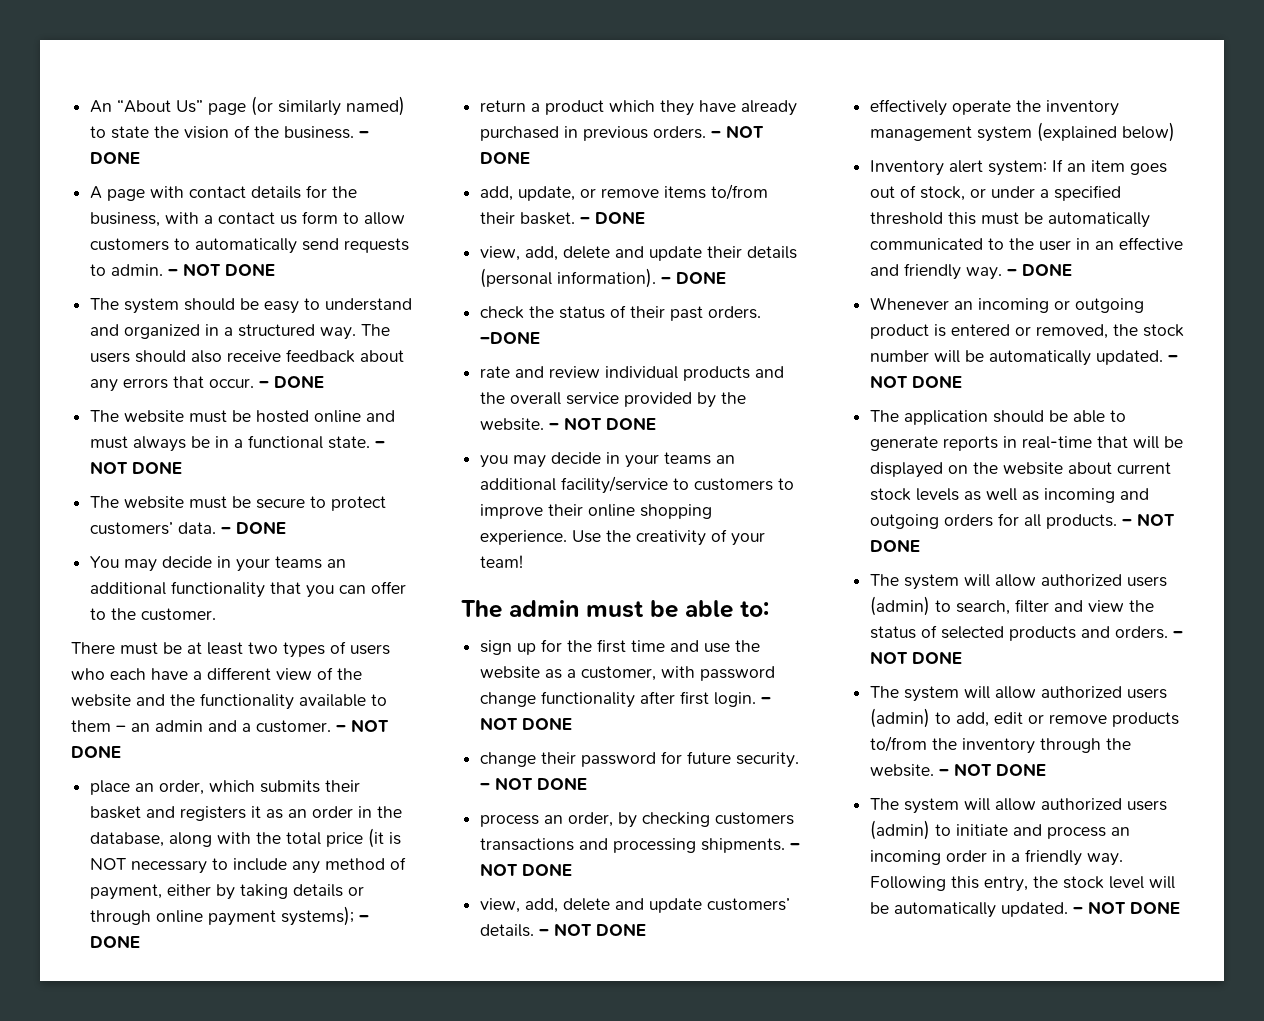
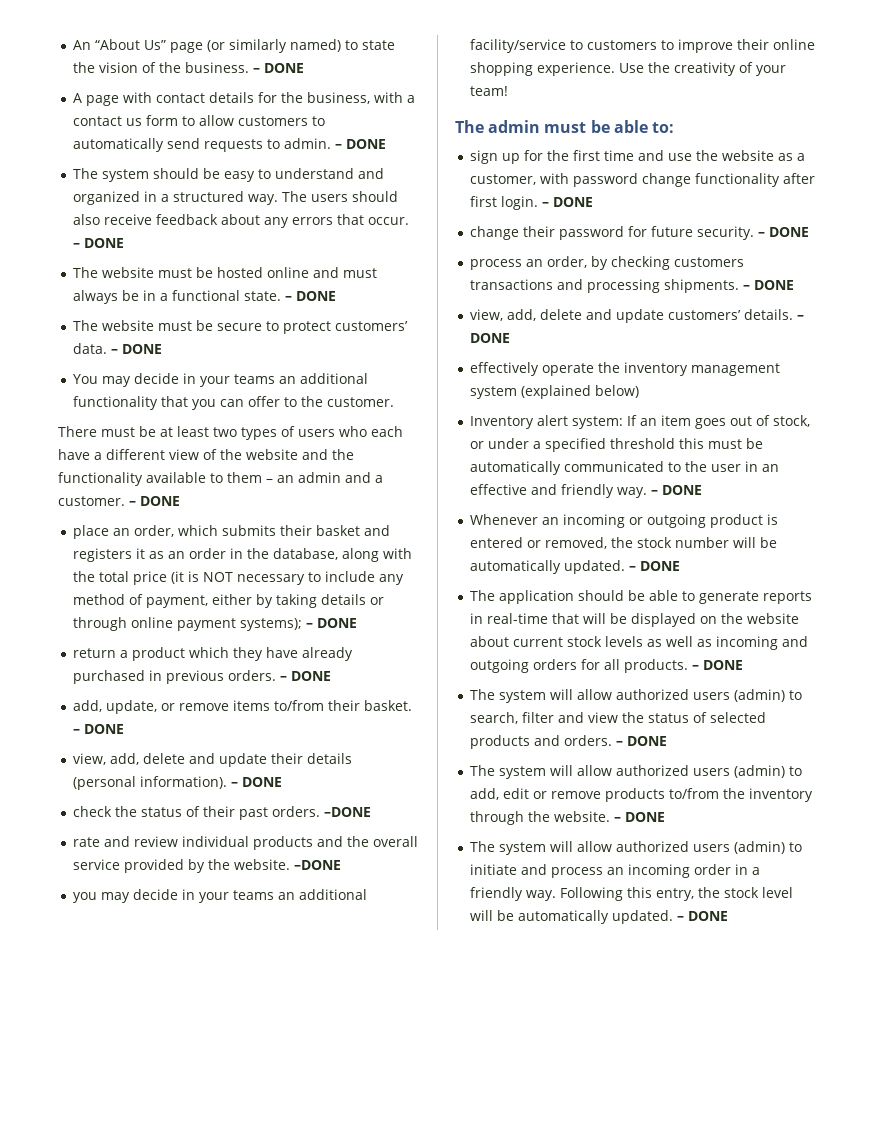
- A page with contact details for the business, with a contact us form to allow customers to automatically send requests to admin. – NOT DONE
+ A page with contact details for the business, with a contact us form to allow customers to automatically send requests to admin. – DONE
- The website must be hosted online and must always be in a functional state. – NOT DONE
+ The website must be hosted online and must always be in a functional state. – DONE
- There must be at least two types of users who each have a different view of the website and the functionality available to them – an admin and a customer. – NOT DONE
+ There must be at least two types of users who each have a different view of the website and the functionality available to them – an admin and a customer. – DONE
- return a product which they have already purchased in previous orders. – NOT DONE
+ return a product which they have already purchased in previous orders. – DONE
- rate and review individual products and the overall service provided by the website. – NOT DONE
+ rate and review individual products and the overall service provided by the website. –DONE
- sign up for the first time and use the website as a customer, with password change functionality after first login. – NOT DONE
+ sign up for the first time and use the website as a customer, with password change functionality after first login. – DONE
- change their password for future security. – NOT DONE
+ change their password for future security. – DONE
- process an order, by checking customers transactions and processing shipments. – NOT DONE
+ process an order, by checking customers transactions and processing shipments. – DONE
- view, add, delete and update customers’ details. – NOT DONE
+ view, add, delete and update customers’ details. – DONE
- Whenever an incoming or outgoing product is entered or removed, the stock number will be automatically updated. – NOT DONE
+ Whenever an incoming or outgoing product is entered or removed, the stock number will be automatically updated. – DONE
- The application should be able to generate reports in real-time that will be displayed on the website about current stock levels as well as incoming and outgoing orders for all products. – NOT DONE
+ The application should be able to generate reports in real-time that will be displayed on the website about current stock levels as well as incoming and outgoing orders for all products. – DONE
- The system will allow authorized users (admin) to search, filter and view the status of selected products and orders. – NOT DONE
+ The system will allow authorized users (admin) to search, filter and view the status of selected products and orders. – DONE
- The system will allow authorized users (admin) to add, edit or remove products to/from the inventory through the website. – NOT DONE
+ The system will allow authorized users (admin) to add, edit or remove products to/from the inventory through the website. – DONE
- Following this entry, the stock level will be automatically updated. – NOT DONE
+ Following this entry, the stock level will be automatically updated. – DONE

